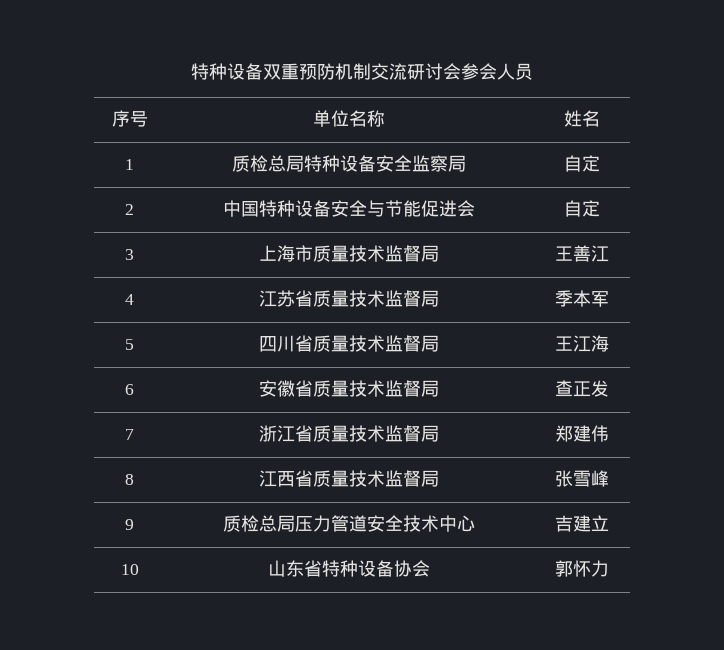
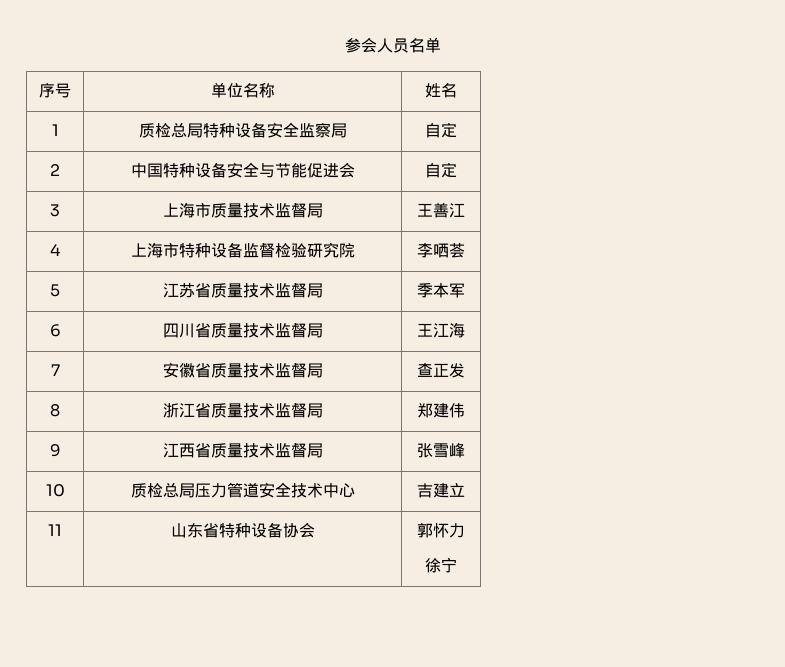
- 特种设备双重预防机制交流研讨会参会人员
+ 参会人员名单
- 4 | 江苏省质量技术监督局 | 季本军
+ 4 | 上海市特种设备监督检验研究院 | 李哂荟
+ 5 | 江苏省质量技术监督局 | 季本军
- 5 | 四川省质量技术监督局 | 王江海
+ 6 | 四川省质量技术监督局 | 王江海
- 6 | 安徽省质量技术监督局 | 查正发
+ 7 | 安徽省质量技术监督局 | 查正发
- 7 | 浙江省质量技术监督局 | 郑建伟
+ 8 | 浙江省质量技术监督局 | 郑建伟
- 8 | 江西省质量技术监督局 | 张雪峰
+ 9 | 江西省质量技术监督局 | 张雪峰
- 9 | 质检总局压力管道安全技术中心 | 吉建立
+ 10 | 质检总局压力管道安全技术中心 | 吉建立
- 10 | 山东省特种设备协会 | 郭怀力
+ 11 | 山东省特种设备协会 | 郭怀力
+ 徐宁

